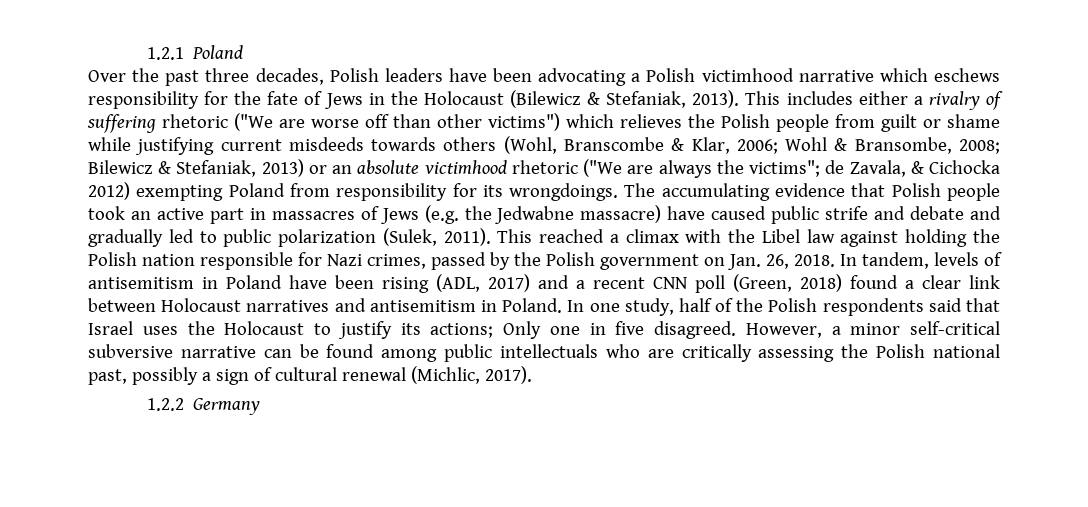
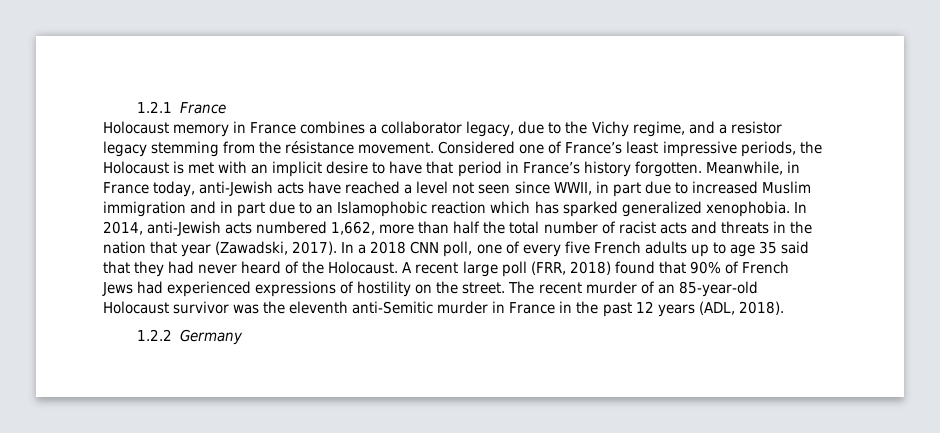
- 1.2.1 Poland
- Over the past three decades, Polish leaders have been advocating a Polish victimhood narrative which eschews responsibility for the fate of Jews in the Holocaust (Bilewicz & Stefaniak, 2013). This includes either a rivalry of suffering rhetoric ("We are worse off than other victims") which relieves the Polish people from guilt or shame while justifying current misdeeds towards others (Wohl, Branscombe & Klar, 2006; Wohl & Bransombe, 2008; Bilewicz & Stefaniak, 2013) or an absolute victimhood rhetoric ("We are always the victims"; de Zavala, & Cichocka 2012) exempting Poland from responsibility for its wrongdoings. The accumulating evidence that Polish people took an active part in massacres of Jews (e.g. the Jedwabne massacre) have caused public strife and debate and gradually led to public polarization (Sulek, 2011). This reached a climax with the Libel law against holding the Polish nation responsible for Nazi crimes, passed by the Polish government on Jan. 26, 2018. In tandem, levels of antisemitism in Poland have been rising (ADL, 2017) and a recent CNN poll (Green, 2018) found a clear link between Holocaust narratives and antisemitism in Poland. In one study, half of the Polish respondents said that Israel uses the Holocaust to justify its actions; Only one in five disagreed. However, a minor self-critical subversive narrative can be found among public intellectuals who are critically assessing the Polish national past, possibly a sign of cultural renewal (Michlic, 2017).
+ 1.2.1 France
+ Holocaust memory in France combines a collaborator legacy, due to the Vichy regime, and a resistor legacy stemming from the résistance movement. Considered one of France’s least impressive periods, the Holocaust is met with an implicit desire to have that period in France’s history forgotten. Meanwhile, in France today, anti-Jewish acts have reached a level not seen since WWII, in part due to increased Muslim immigration and in part due to an Islamophobic reaction which has sparked generalized xenophobia. In 2014, anti-Jewish acts numbered 1,662, more than half the total number of racist acts and threats in the nation that year (Zawadski, 2017). In a 2018 CNN poll, one of every five French adults up to age 35 said that they had never heard of the Holocaust. A recent large poll (FRR, 2018) found that 90% of French Jews had experienced expressions of hostility on the street. The recent murder of an 85-year-old Holocaust survivor was the eleventh anti-Semitic murder in France in the past 12 years (ADL, 2018).

